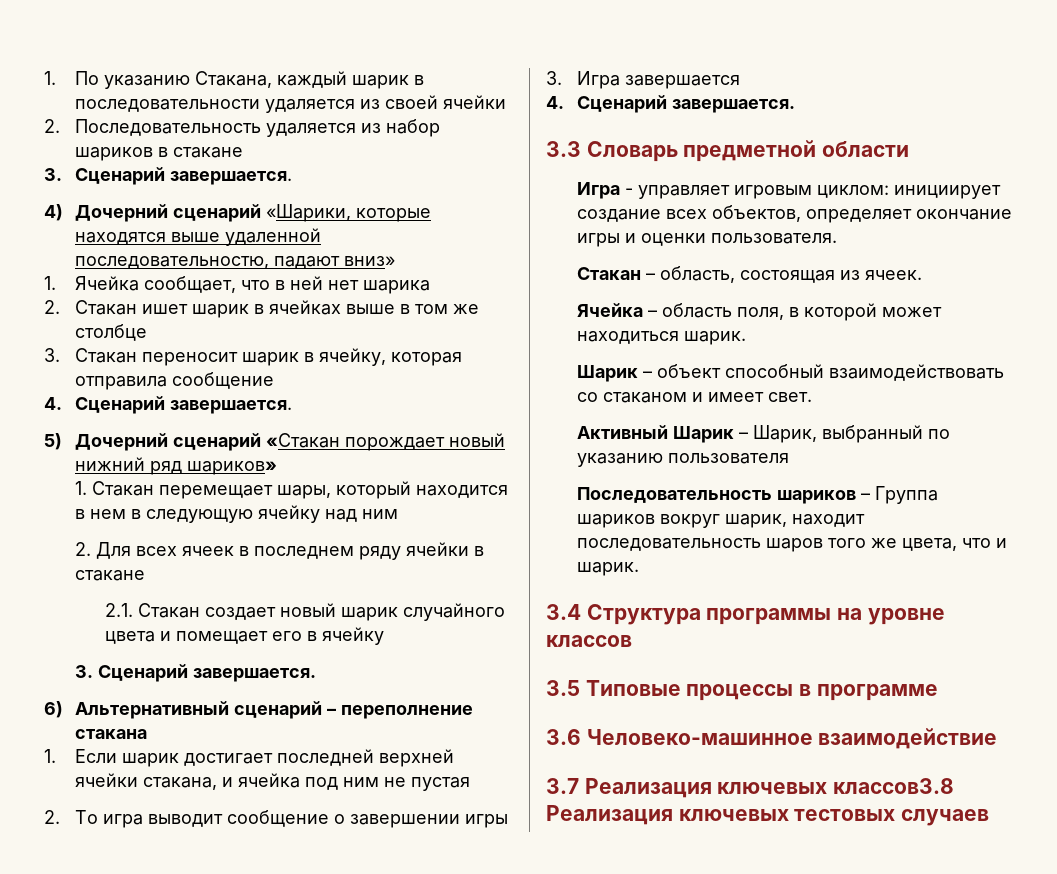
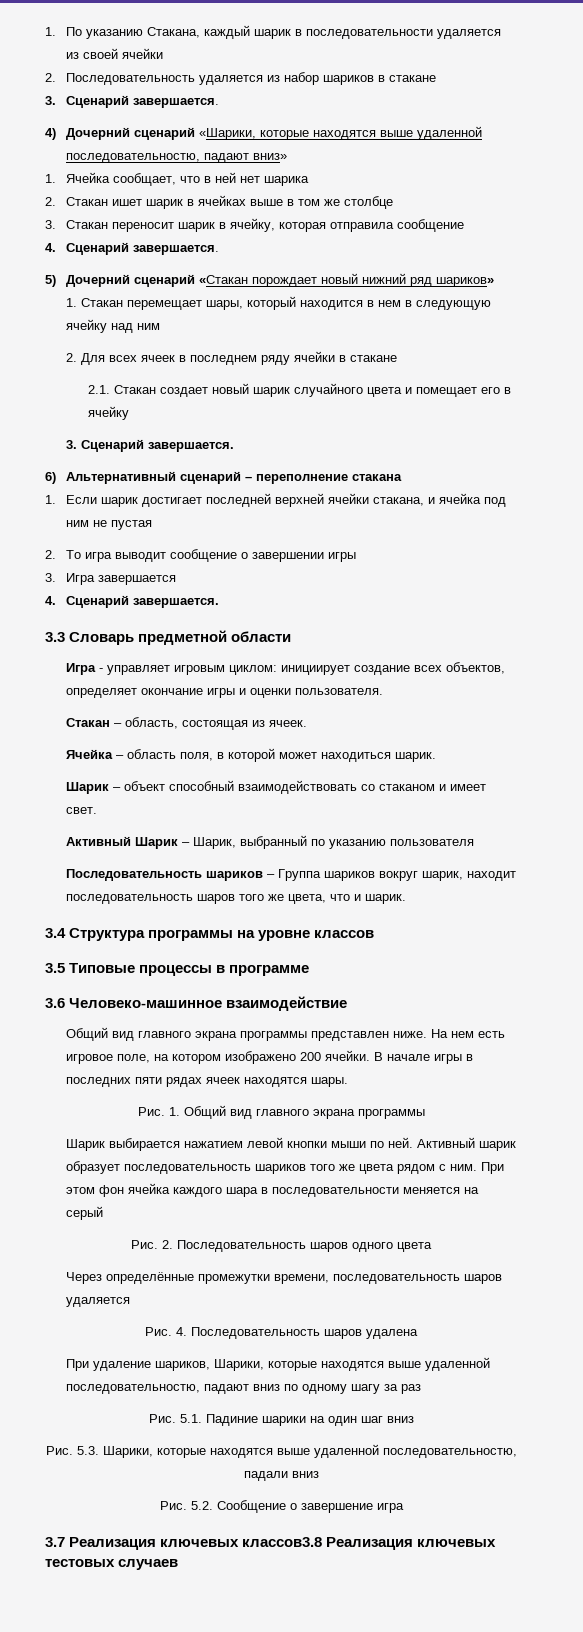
+ Общий вид главного экрана программы представлен ниже. На нем есть игровое поле, на котором изображено 200 ячейки. В начале игры в последних пяти рядах ячеек находятся шары.
+ Рис. 1. Общий вид главного экрана программы
+ Шарик выбирается нажатием левой кнопки мыши по ней. Активный шарик образует последовательность шариков того же цвета рядом с ним. При этом фон ячейка каждого шара в последовательности меняется на серый
+ Рис. 2. Последовательность шаров одного цвета
+ Через определённые промежутки времени, последовательность шаров удаляется
+ Рис. 4. Последовательность шаров удалена
+ При удаление шариков, Шарики, которые находятся выше удаленной последовательностю, падают вниз по одному шагу за раз
+ Рис. 5.1. Падиние шарики на один шаг вниз
+ Рис. 5.3. Шарики, которые находятся выше удаленной последовательностю, падали вниз
+ Рис. 5.2. Сообщение о завершение игра

